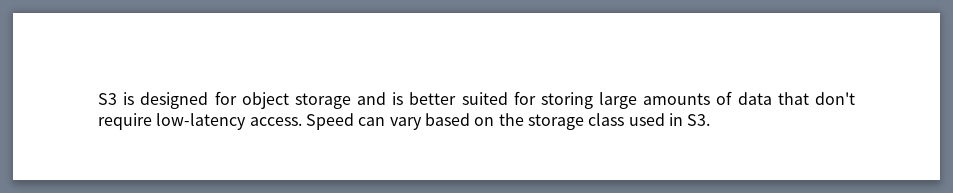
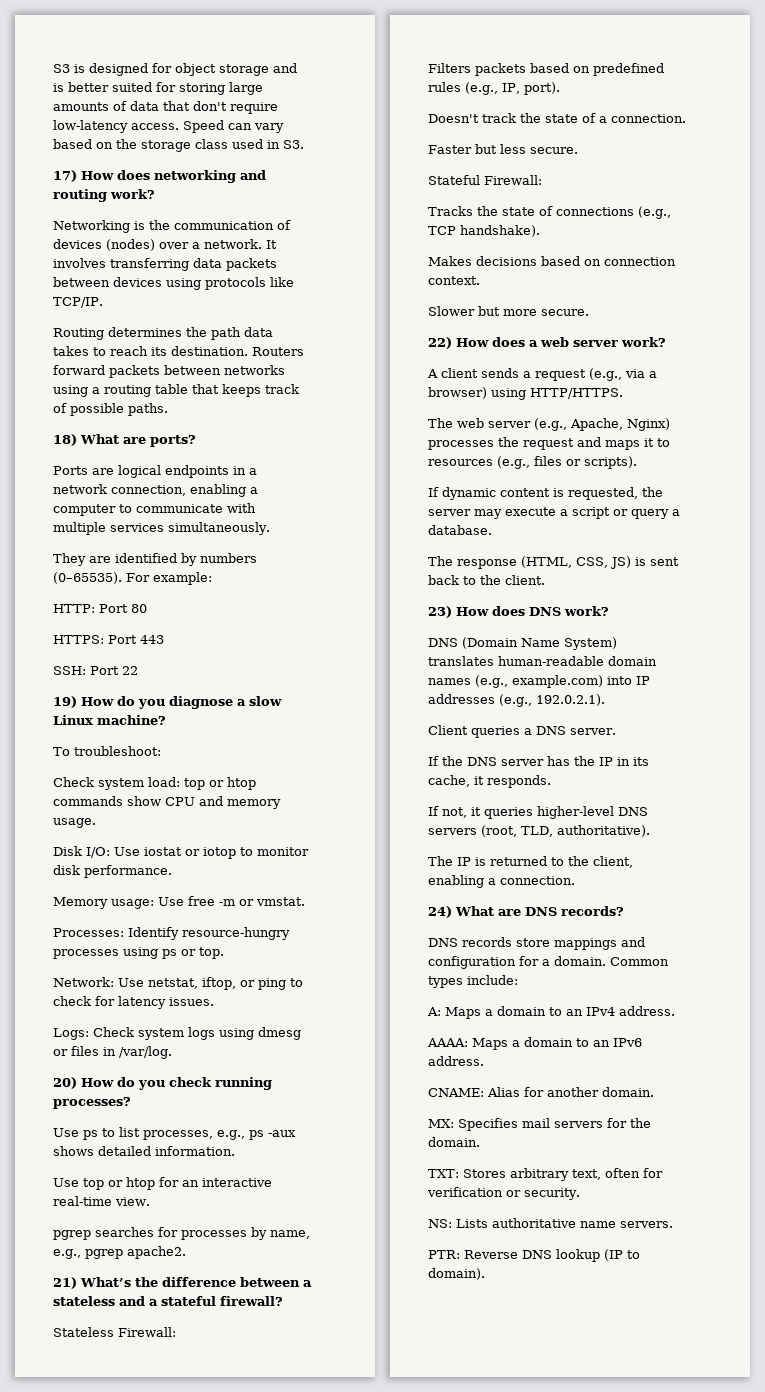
+ 17) How does networking and routing work?
+ Networking is the communication of devices (nodes) over a network. It involves transferring data packets between devices using protocols like TCP/IP.
+ Routing determines the path data takes to reach its destination. Routers forward packets between networks using a routing table that keeps track of possible paths.
+ 18) What are ports?
+ Ports are logical endpoints in a network connection, enabling a computer to communicate with multiple services simultaneously.
+ They are identified by numbers (0–65535). For example:
+ HTTP: Port 80
+ HTTPS: Port 443
+ SSH: Port 22
+ 19) How do you diagnose a slow Linux machine?
+ To troubleshoot:
+ Check system load: top or htop commands show CPU and memory usage.
+ Disk I/O: Use iostat or iotop to monitor disk performance.
+ Memory usage: Use free -m or vmstat.
+ Processes: Identify resource-hungry processes using ps or top.
+ Network: Use netstat, iftop, or ping to check for latency issues.
+ Logs: Check system logs using dmesg or files in /var/log.
+ 20) How do you check running processes?
+ Use ps to list processes, e.g., ps -aux shows detailed information.
+ Use top or htop for an interactive real-time view.
+ pgrep searches for processes by name, e.g., pgrep apache2.
+ 21) What’s the difference between a stateless and a stateful firewall?
+ Stateless Firewall:
+ Filters packets based on predefined rules (e.g., IP, port).
+ Doesn't track the state of a connection.
+ Faster but less secure.
+ Stateful Firewall:
+ Tracks the state of connections (e.g., TCP handshake).
+ Makes decisions based on connection context.
+ Slower but more secure.
+ 22) How does a web server work?
+ A client sends a request (e.g., via a browser) using HTTP/HTTPS.
+ The web server (e.g., Apache, Nginx) processes the request and maps it to resources (e.g., files or scripts).
+ If dynamic content is requested, the server may execute a script or query a database.
+ The response (HTML, CSS, JS) is sent back to the client.
+ 23) How does DNS work?
+ DNS (Domain Name System) translates human-readable domain names (e.g., example.com) into IP addresses (e.g., 192.0.2.1).
+ Client queries a DNS server.
+ If the DNS server has the IP in its cache, it responds.
+ If not, it queries higher-level DNS servers (root, TLD, authoritative).
+ The IP is returned to the client, enabling a connection.
+ 24) What are DNS records?
+ DNS records store mappings and configuration for a domain. Common types include:
+ A: Maps a domain to an IPv4 address.
+ AAAA: Maps a domain to an IPv6 address.
+ CNAME: Alias for another domain.
+ MX: Specifies mail servers for the domain.
+ TXT: Stores arbitrary text, often for verification or security.
+ NS: Lists authoritative name servers.
+ PTR: Reverse DNS lookup (IP to domain).

